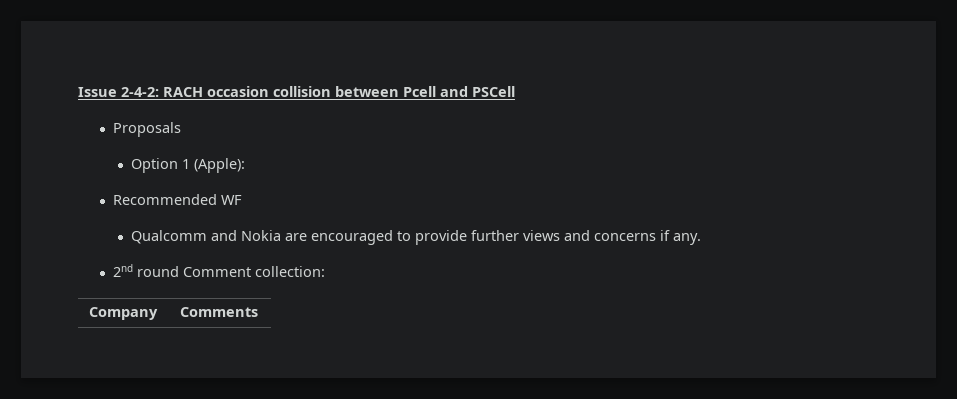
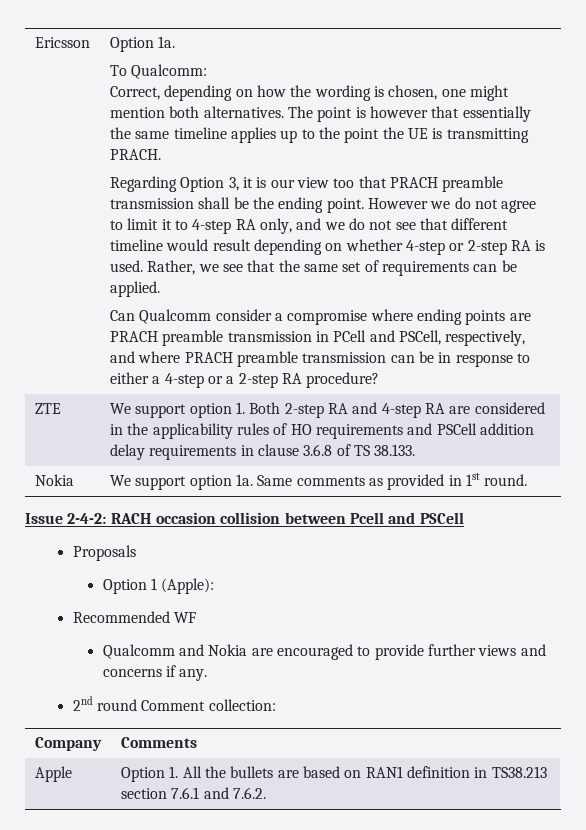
+ Ericsson | Option 1a.
+ To Qualcomm:
+ Correct, depending on how the wording is chosen, one might mention both alternatives. The point is however that essentially the same timeline applies up to the point the UE is transmitting PRACH.
+ Regarding Option 3, it is our view too that PRACH preamble transmission shall be the ending point. However we do not agree to limit it to 4-step RA only, and we do not see that different timeline would result depending on whether 4-step or 2-step RA is used. Rather, we see that the same set of requirements can be applied.
+ Can Qualcomm consider a compromise where ending points are PRACH preamble transmission in PCell and PSCell, respectively, and where PRACH preamble transmission can be in response to either a 4-step or a 2-step RA procedure?
+ ZTE | We support option 1. Both 2-step RA and 4-step RA are considered in the applicability rules of HO requirements and PSCell addition delay requirements in clause 3.6.8 of TS 38.133.
+ Nokia | We support option 1a. Same comments as provided in 1st round.
+ Apple | Option 1. All the bullets are based on RAN1 definition in TS38.213 section 7.6.1 and 7.6.2.

